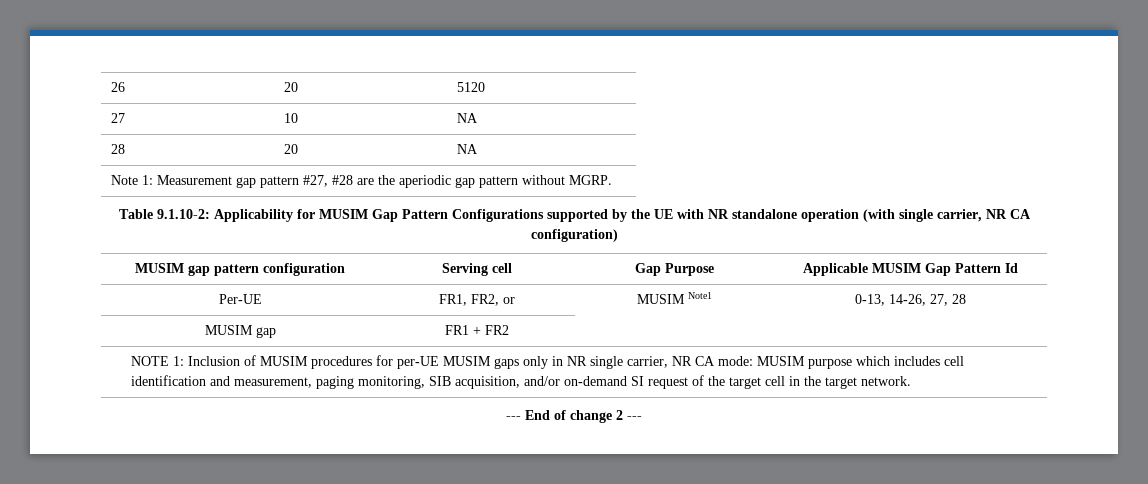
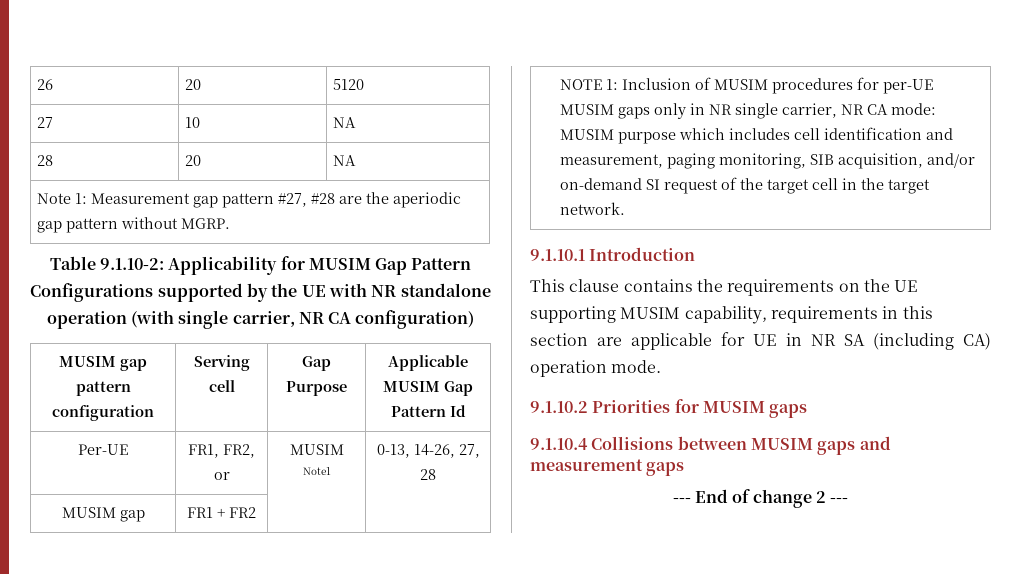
+ 9.1.10.1 Introduction
+ This clause contains the requirements on the UE supporting MUSIM capability, requirements in this section are applicable for UE in NR SA (including CA) operation mode.
+ 9.1.10.2 Priorities for MUSIM gaps
+ 9.1.10.4 Collisions between MUSIM gaps and measurement gaps

